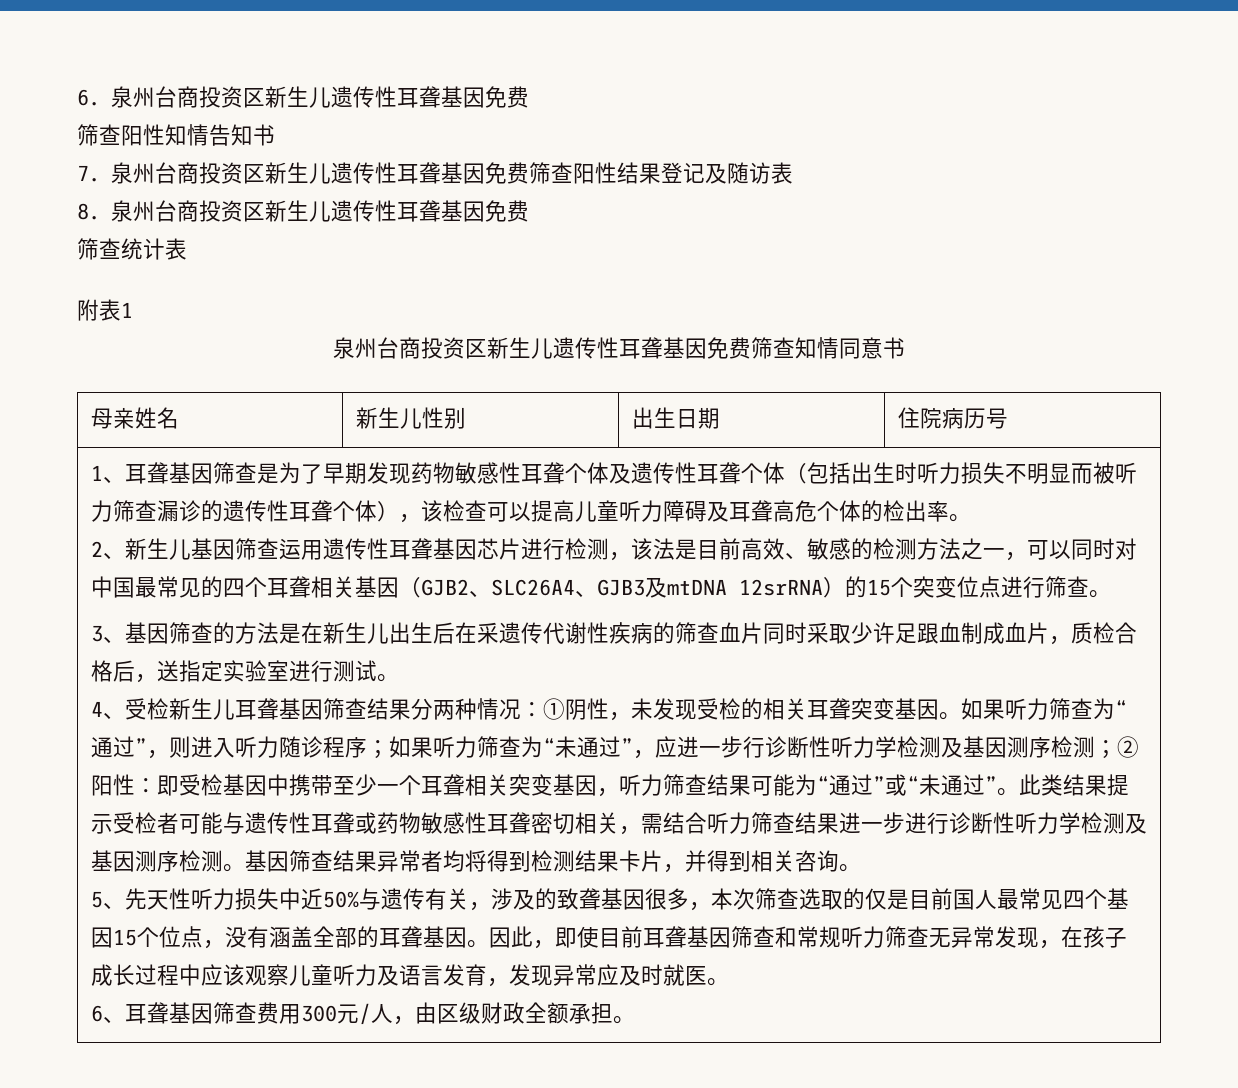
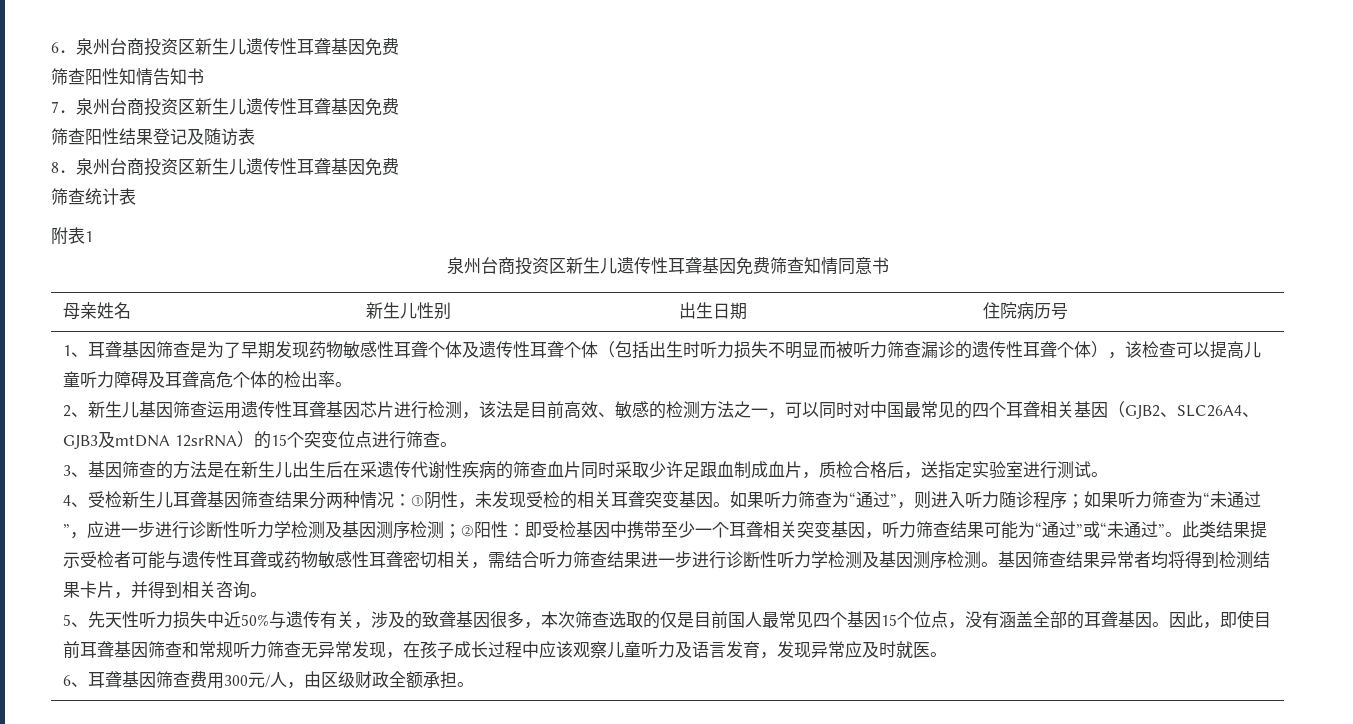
- 7．泉州台商投资区新生儿遗传性耳聋基因免费筛查阳性结果登记及随访表
+ 7．泉州台商投资区新生儿遗传性耳聋基因免费
+ 筛查阳性结果登记及随访表
- 如果听力筛查为“通过”，则进入听力随诊程序；如果听力筛查为“未通过”，应进一步行诊断性听力学检测及基因测序检测；②阳性：即受检基因中携带至少一个耳聋相关突变基因，听力筛查结果可能为“通过”或“未通过”。
+ 如果听力筛查为“通过”，则进入听力随诊程序；如果听力筛查为“未通过”，应进一步进行诊断性听力学检测及基因测序检测；②阳性：即受检基因中携带至少一个耳聋相关突变基因，听力筛查结果可能为“通过”或“未通过”。

